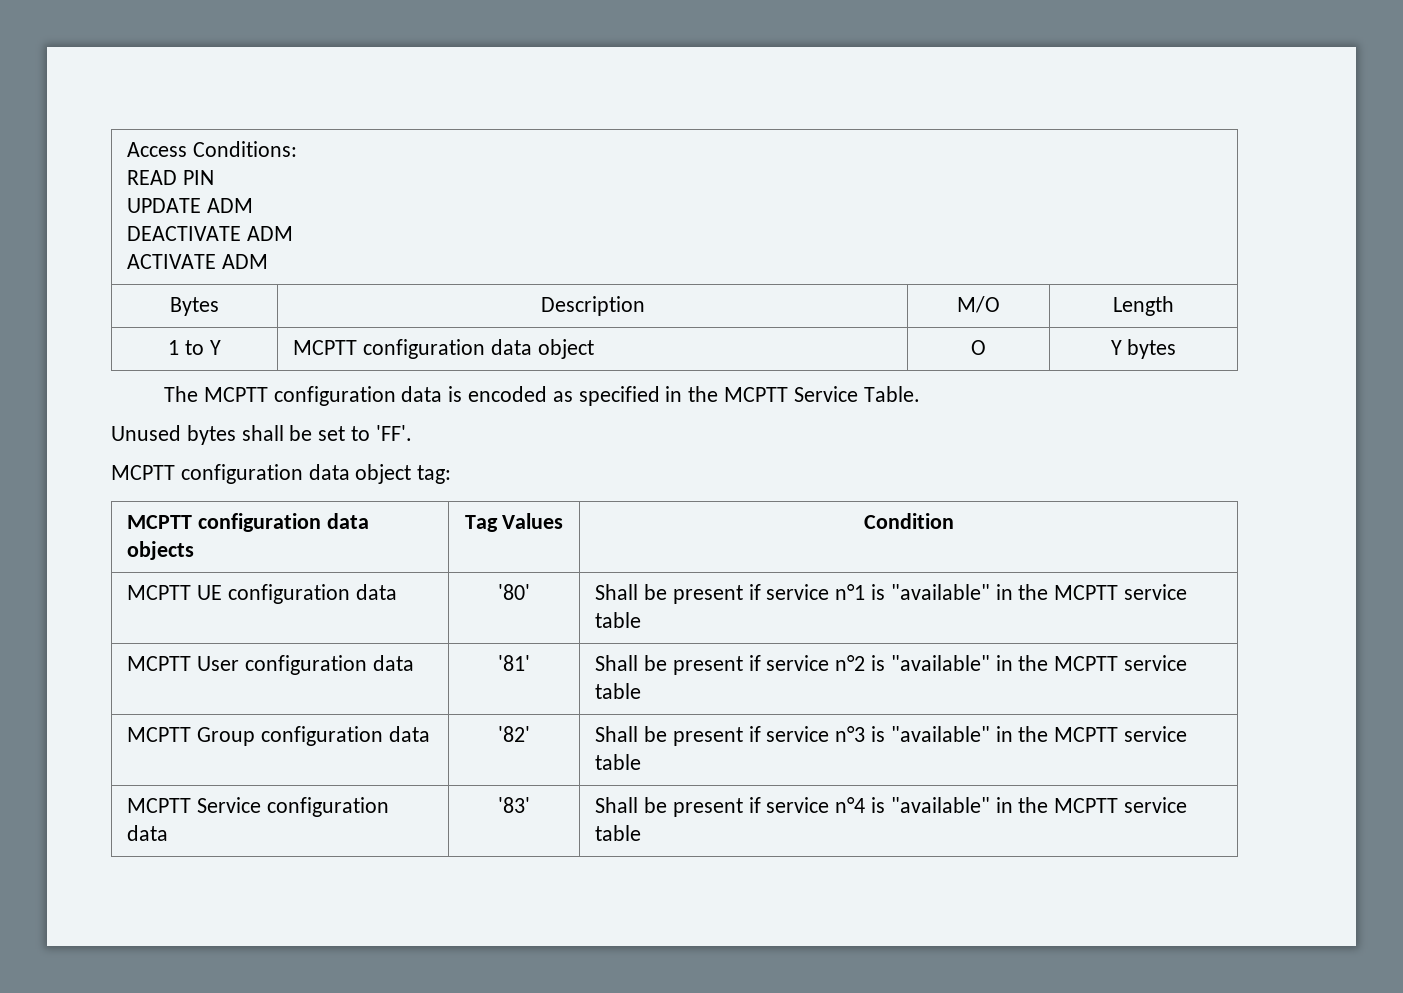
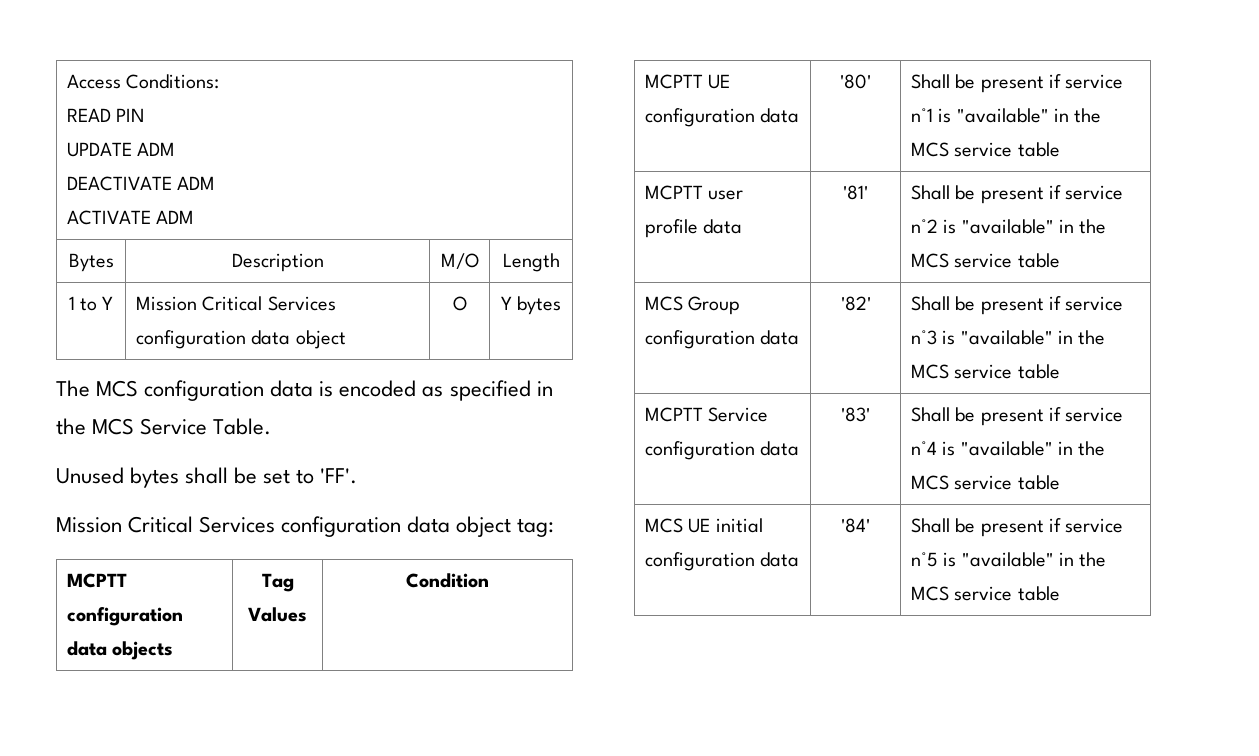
- 1 to Y | MCPTT configuration data object | O | Y bytes
+ 1 to Y | Mission Critical Services configuration data object | O | Y bytes
- The MCPTT configuration data is encoded as specified in the MCPTT Service Table.
+ The MCS configuration data is encoded as specified in the MCS Service Table.
- MCPTT configuration data object tag:
+ Mission Critical Services configuration data object tag:
- MCPTT UE configuration data | '80' | Shall be present if service n°1 is "available" in the MCPTT service table
- MCPTT User configuration data | '81' | Shall be present if service n°2 is "available" in the MCPTT service table
- MCPTT Group configuration data | '82' | Shall be present if service n°3 is "available" in the MCPTT service table
+ MCPTT UE configuration data | '80' | Shall be present if service n°1 is "available" in the MCS service table
+ MCPTT user profile data | '81' | Shall be present if service n°2 is "available" in the MCS service table
+ MCS Group configuration data | '82' | Shall be present if service n°3 is "available" in the MCS service table
- MCPTT Service configuration data | '83' | Shall be present if service n°4 is "available" in the MCPTT service table
+ MCPTT Service configuration data | '83' | Shall be present if service n°4 is "available" in the MCS service table
+ MCS UE initial configuration data | '84' | Shall be present if service n°5 is "available" in the MCS service table

